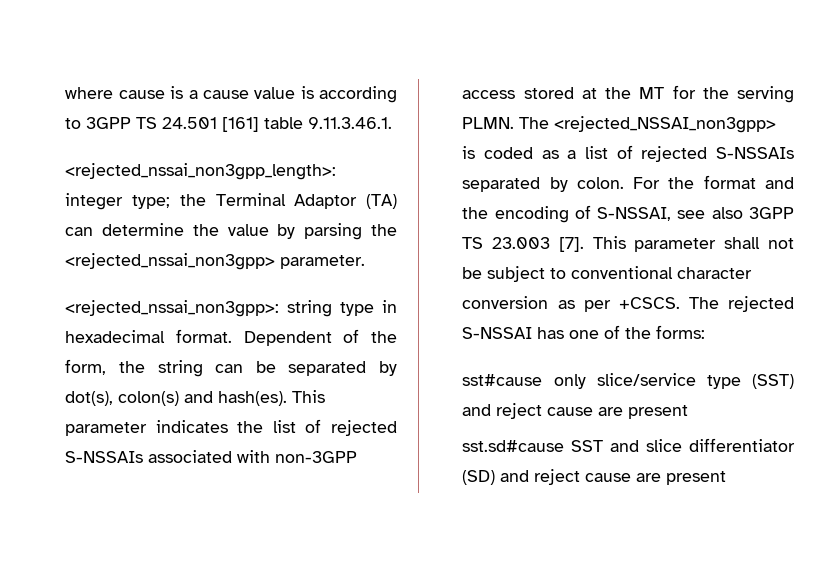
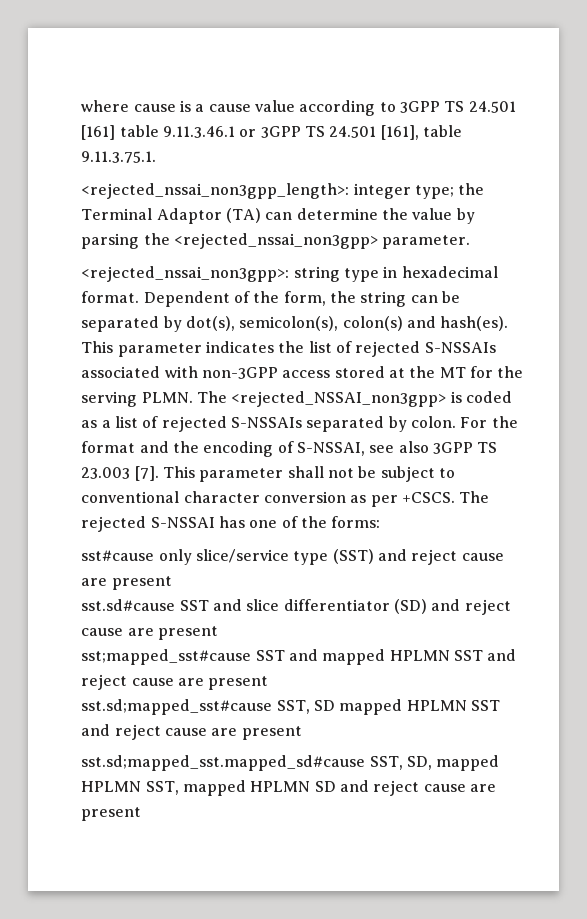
- where cause is a cause value is according to 3GPP TS 24.501 [161] table 9.11.3.46.1.
+ where cause is a cause value according to 3GPP TS 24.501 [161] table 9.11.3.46.1 or 3GPP TS 24.501 [161], table 9.11.3.75.1.
- Dependent of the form, the string can be separated by dot(s), colon(s) and hash(es).
+ Dependent of the form, the string can be separated by dot(s), semicolon(s), colon(s) and hash(es).
+ sst;mapped_sst#cause SST and mapped HPLMN SST and reject cause are present
+ sst.sd;mapped_sst#cause SST, SD mapped HPLMN SST and reject cause are present
+ sst.sd;mapped_sst.mapped_sd#cause SST, SD, mapped HPLMN SST, mapped HPLMN SD and reject cause are present

